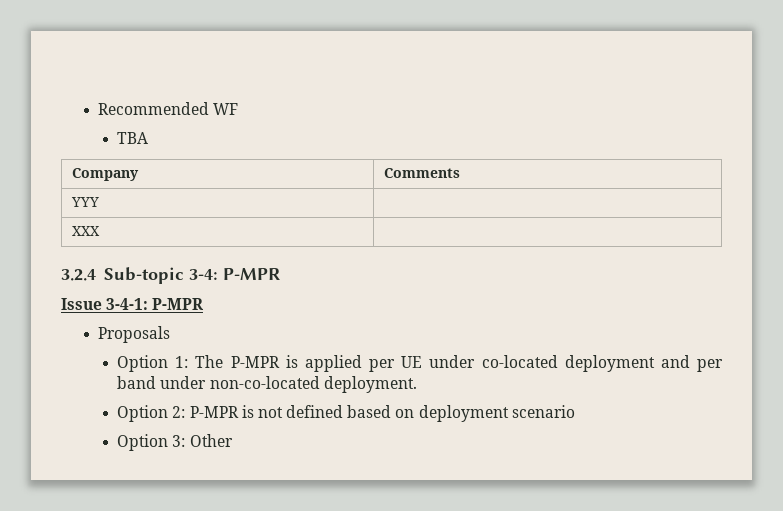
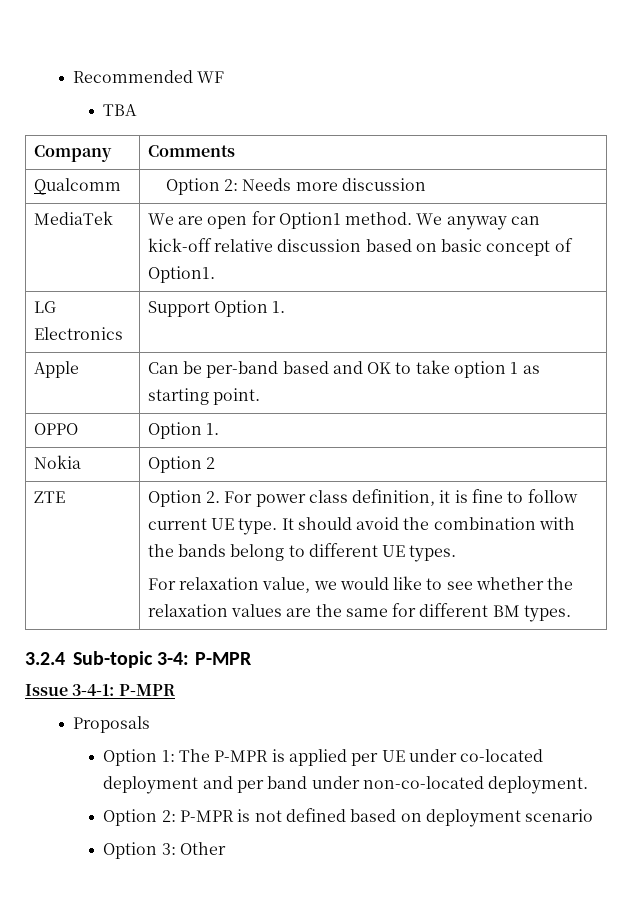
- YYY |
- XXX |
+ Qualcomm | Option 2: Needs more discussion
+ MediaTek | We are open for Option1 method. We anyway can kick-off relative discussion based on basic concept of Option1.
+ LG Electronics | Support Option 1.
+ Apple | Can be per-band based and OK to take option 1 as starting point.
+ OPPO | Option 1.
+ Nokia | Option 2
+ ZTE | Option 2. For power class definition, it is fine to follow current UE type. It should avoid the combination with the bands belong to different UE types.
+ For relaxation value, we would like to see whether the relaxation values are the same for different BM types.

